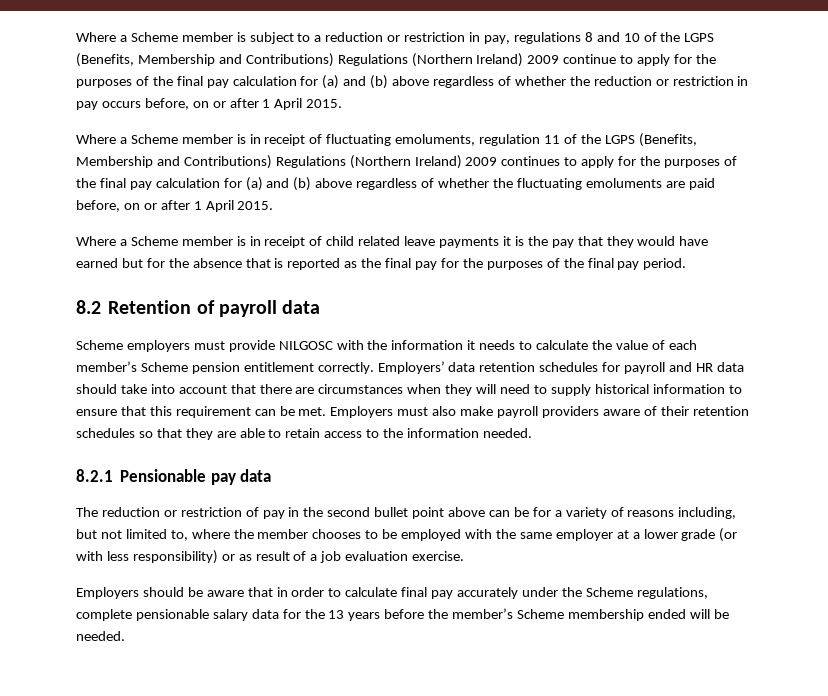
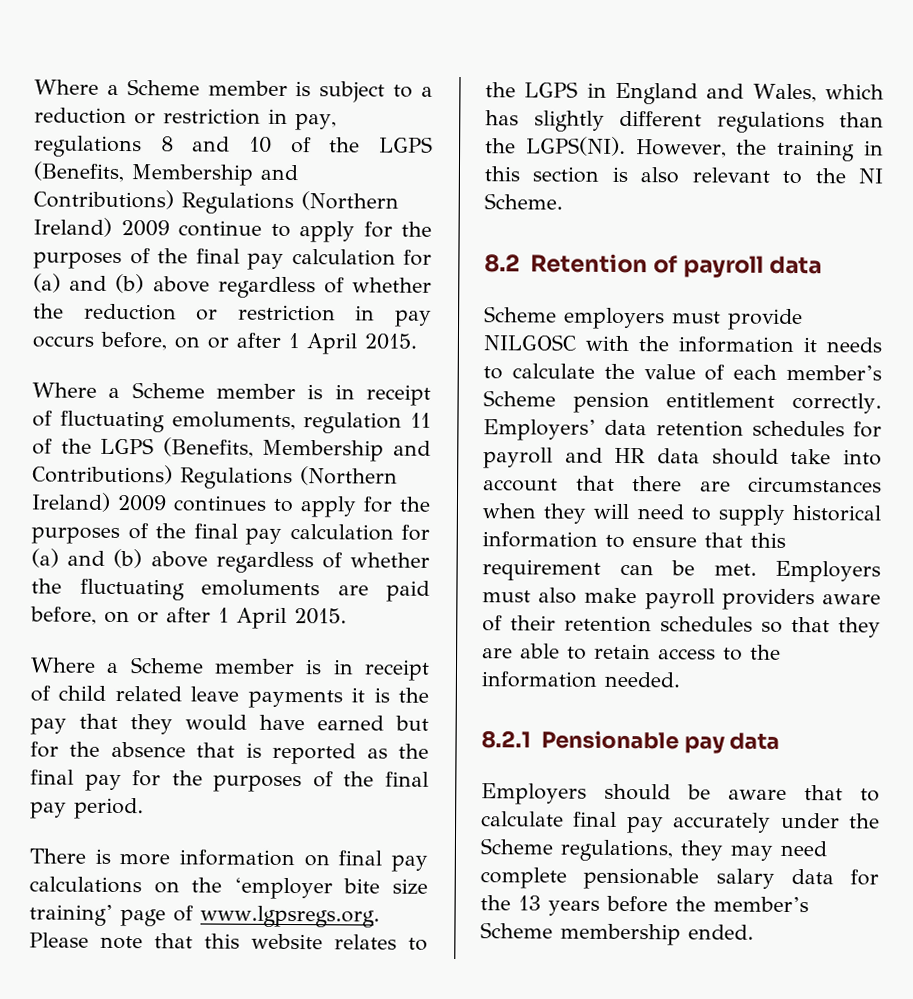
+ There is more information on final pay calculations on the ‘employer bite size training’ page of www.lgpsregs.org. Please note that this website relates to the LGPS in England and Wales, which has slightly different regulations than the LGPS(NI). However, the training in this section is also relevant to the NI Scheme.
- The reduction or restriction of pay in the second bullet point above can be for a variety of reasons including, but not limited to, where the member chooses to be employed with the same employer at a lower grade (or with less responsibility) or as result of a job evaluation exercise.
- Employers should be aware that in order to calculate final pay accurately under the Scheme regulations, complete pensionable salary data for the 13 years before the member’s Scheme membership ended will be needed.
+ Employers should be aware that to calculate final pay accurately under the Scheme regulations, they may need complete pensionable salary data for the 13 years before the member’s Scheme membership ended.

